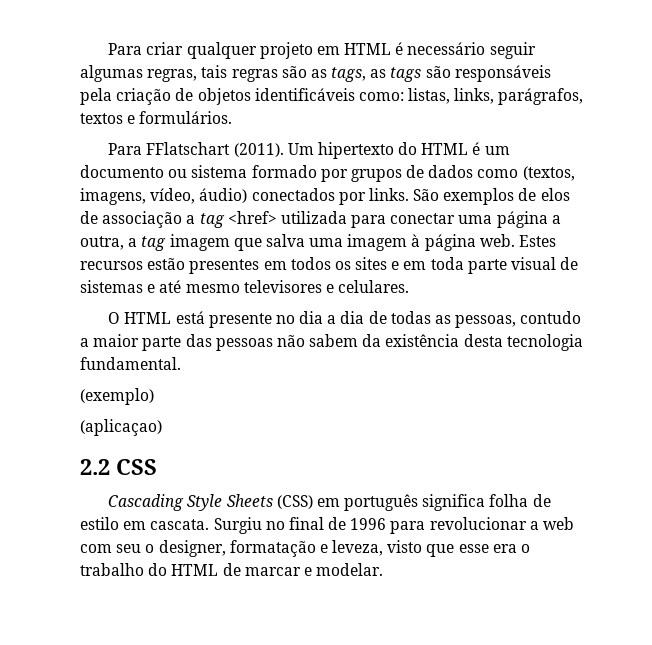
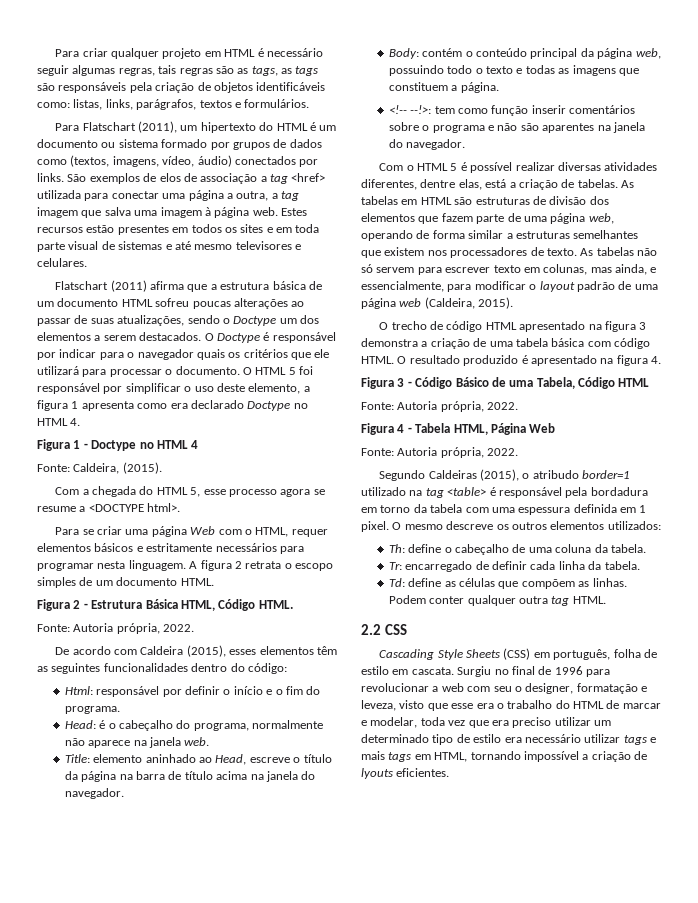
- Para FFlatschart (2011). Um hipertexto do HTML é um documento ou sistema formado por grupos de dados como (textos, imagens, vídeo, áudio) conectados por links.
+ Para Flatschart (2011), um hipertexto do HTML é um documento ou sistema formado por grupos de dados como (textos, imagens, vídeo, áudio) conectados por links.
- O HTML está presente no dia a dia de todas as pessoas, contudo a maior parte das pessoas não sabem da existência desta tecnologia fundamental.
- (exemplo)
- (aplicaçao)
+ Flatschart (2011) afirma que a estrutura básica de um documento HTML sofreu poucas alterações ao passar de suas atualizações, sendo o Doctype um dos elementos a serem destacados. O Doctype é responsável por indicar para o navegador quais os critérios que ele utilizará para processar o documento. O HTML 5 foi responsável por simplificar o uso deste elemento, a figura 1 apresenta como era declarado Doctype no HTML 4.
+ Figura 1 - Doctype no HTML 4
+ Fonte: Caldeira, (2015).
+ Com a chegada do HTML 5, esse processo agora se resume a <DOCTYPE html>.
+ Para se criar uma página Web com o HTML, requer elementos básicos e estritamente necessários para programar nesta linguagem. A figura 2 retrata o escopo simples de um documento HTML.
+ Figura 2 - Estrutura Básica HTML, Código HTML.
+ Fonte: Autoria própria, 2022.
+ De acordo com Caldeira (2015), esses elementos têm as seguintes funcionalidades dentro do código:
+ Html: responsável por definir o início e o fim do programa.
+ Head: é o cabeçalho do programa, normalmente não aparece na janela web.
+ Title: elemento aninhado ao Head, escreve o título da página na barra de título acima na janela do navegador.
+ Body: contém o conteúdo principal da página web, possuindo todo o texto e todas as imagens que constituem a página.
+ <!-- --!>: tem como função inserir comentários sobre o programa e não são aparentes na janela do navegador.
+ Com o HTML 5 é possível realizar diversas atividades diferentes, dentre elas, está a criação de tabelas. As tabelas em HTML são estruturas de divisão dos elementos que fazem parte de uma página web, operando de forma similar a estruturas semelhantes que existem nos processadores de texto. As tabelas não só servem para escrever texto em colunas, mas ainda, e essencialmente, para modificar o layout padrão de uma página web (Caldeira, 2015).
+ O trecho de código HTML apresentado na figura 3 demonstra a criação de uma tabela básica com código HTML. O resultado produzido é apresentado na figura 4.
+ Figura 3 - Código Básico de uma Tabela, Código HTML
+ Fonte: Autoria própria, 2022.
+ Figura 4 - Tabela HTML, Página Web
+ Fonte: Autoria própria, 2022.
+ Segundo Caldeiras (2015), o atribudo border=1 utilizado na tag <table> é responsável pela bordadura em torno da tabela com uma espessura definida em 1 pixel. O mesmo descreve os outros elementos utilizados:
+ Th: define o cabeçalho de uma coluna da tabela.
+ Tr: encarregado de definir cada linha da tabela.
+ Td: define as células que compõem as linhas. Podem conter qualquer outra tag HTML.
- Cascading Style Sheets (CSS) em português significa folha de estilo em cascata.
+ Cascading Style Sheets (CSS) em português, folha de estilo em cascata.
- Surgiu no final de 1996 para revolucionar a web com seu o designer, formatação e leveza, visto que esse era o trabalho do HTML de marcar e modelar.
+ Surgiu no final de 1996 para revolucionar a web com seu o designer, formatação e leveza, visto que esse era o trabalho do HTML de marcar e modelar, toda vez que era preciso utilizar um determinado tipo de estilo era necessário utilizar tags e mais tags em HTML, tornando impossível a criação de lyouts eficientes.

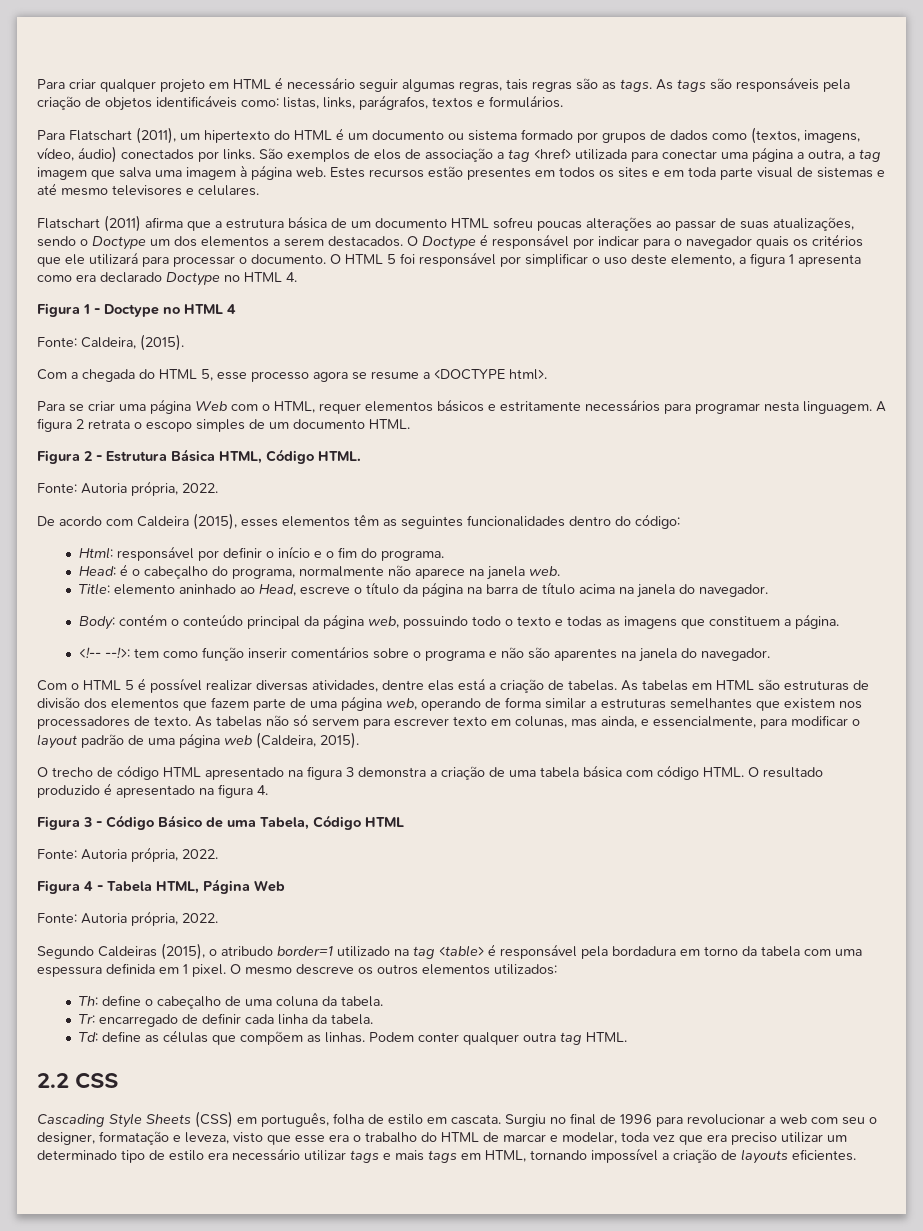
- Para criar qualquer projeto em HTML é necessário seguir algumas regras, tais regras são as tags, as tags são responsáveis pela criação de objetos identificáveis como: listas, links, parágrafos, textos e formulários.
+ Para criar qualquer projeto em HTML é necessário seguir algumas regras, tais regras são as tags. As tags são responsáveis pela criação de objetos identificáveis como: listas, links, parágrafos, textos e formulários.
- Com o HTML 5 é possível realizar diversas atividades diferentes, dentre elas, está a criação de tabelas.
+ Com o HTML 5 é possível realizar diversas atividades, dentre elas está a criação de tabelas.
- Surgiu no final de 1996 para revolucionar a web com seu o designer, formatação e leveza, visto que esse era o trabalho do HTML de marcar e modelar, toda vez que era preciso utilizar um determinado tipo de estilo era necessário utilizar tags e mais tags em HTML, tornando impossível a criação de lyouts eficientes.
+ Surgiu no final de 1996 para revolucionar a web com seu o designer, formatação e leveza, visto que esse era o trabalho do HTML de marcar e modelar, toda vez que era preciso utilizar um determinado tipo de estilo era necessário utilizar tags e mais tags em HTML, tornando impossível a criação de layouts eficientes.

